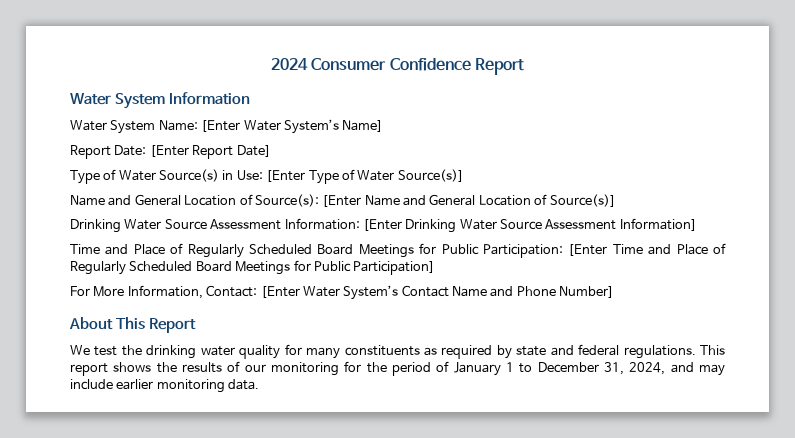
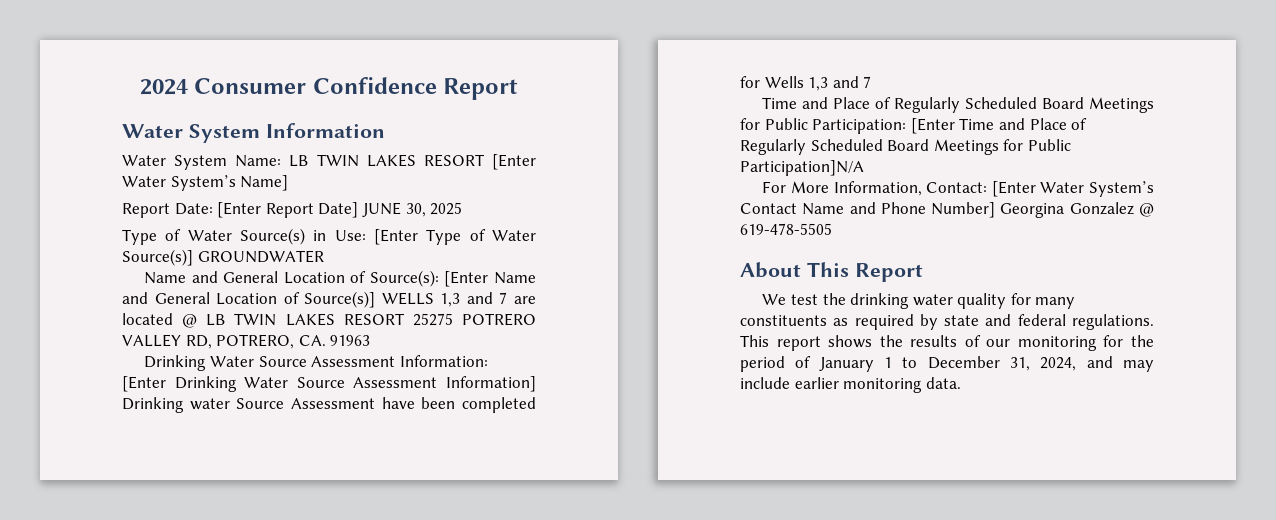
- Water System Name: [Enter Water System’s Name]
+ Water System Name: LB TWIN LAKES RESORT [Enter Water System’s Name]
- Report Date: [Enter Report Date]
+ Report Date: [Enter Report Date] JUNE 30, 2025
- Type of Water Source(s) in Use: [Enter Type of Water Source(s)]
+ Type of Water Source(s) in Use: [Enter Type of Water Source(s)] GROUNDWATER
- Name and General Location of Source(s): [Enter Name and General Location of Source(s)]
+ Name and General Location of Source(s): [Enter Name and General Location of Source(s)] WELLS 1,3 and 7 are located @ LB TWIN LAKES RESORT 25275 POTRERO VALLEY RD, POTRERO, CA. 91963
- Drinking Water Source Assessment Information: [Enter Drinking Water Source Assessment Information]
+ Drinking Water Source Assessment Information: [Enter Drinking Water Source Assessment Information] Drinking water Source Assessment have been completed for Wells 1,3 and 7
- Time and Place of Regularly Scheduled Board Meetings for Public Participation: [Enter Time and Place of Regularly Scheduled Board Meetings for Public Participation]
+ Time and Place of Regularly Scheduled Board Meetings for Public Participation: [Enter Time and Place of Regularly Scheduled Board Meetings for Public Participation]N/A
- For More Information, Contact: [Enter Water System’s Contact Name and Phone Number]
+ For More Information, Contact: [Enter Water System’s Contact Name and Phone Number] Georgina Gonzalez @ 619-478-5505

